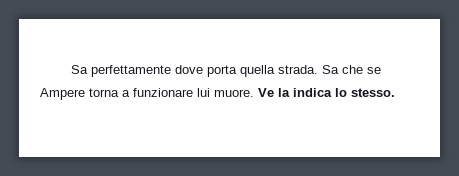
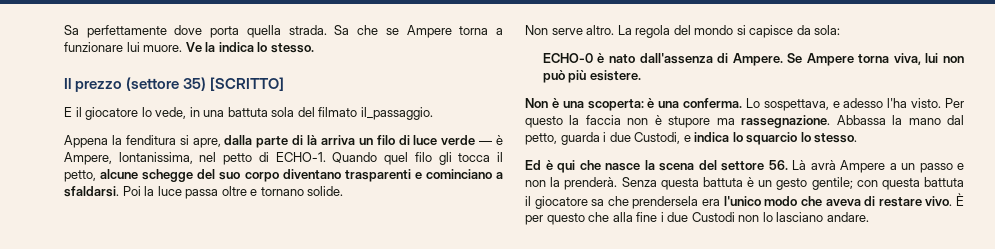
+ Il prezzo (settore 35) [SCRITTO]
+ E il giocatore lo vede, in una battuta sola del filmato il_passaggio.
+ Appena la fenditura si apre, dalla parte di là arriva un filo di luce verde — è Ampere, lontanissima, nel petto di ECHO-1. Quando quel filo gli tocca il petto, alcune schegge del suo corpo diventano trasparenti e cominciano a sfaldarsi. Poi la luce passa oltre e tornano solide.
+ Non serve altro. La regola del mondo si capisce da sola:
+ ECHO-0 è nato dall'assenza di Ampere. Se Ampere torna viva, lui non può più esistere.
+ Non è una scoperta: è una conferma. Lo sospettava, e adesso l'ha visto. Per questo la faccia non è stupore ma rassegnazione. Abbassa la mano dal petto, guarda i due Custodi, e indica lo squarcio lo stesso.
+ Ed è qui che nasce la scena del settore 56. Là avrà Ampere a un passo e non la prenderà. Senza questa battuta è un gesto gentile; con questa battuta il giocatore sa che prendersela era l'unico modo che aveva di restare vivo. È per questo che alla fine i due Custodi non lo lasciano andare.

